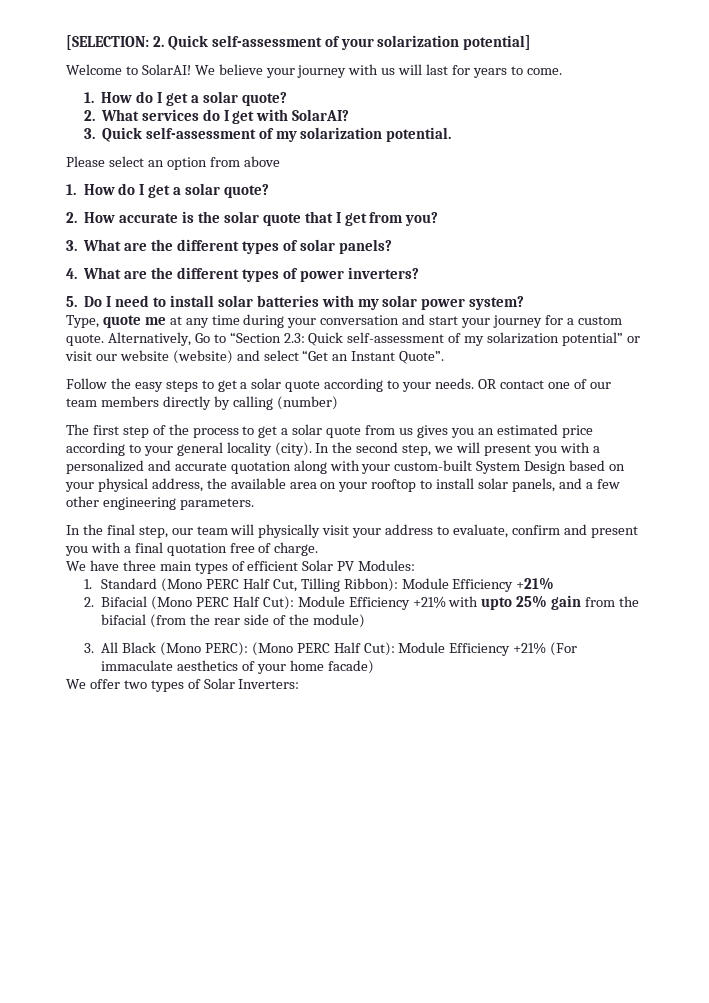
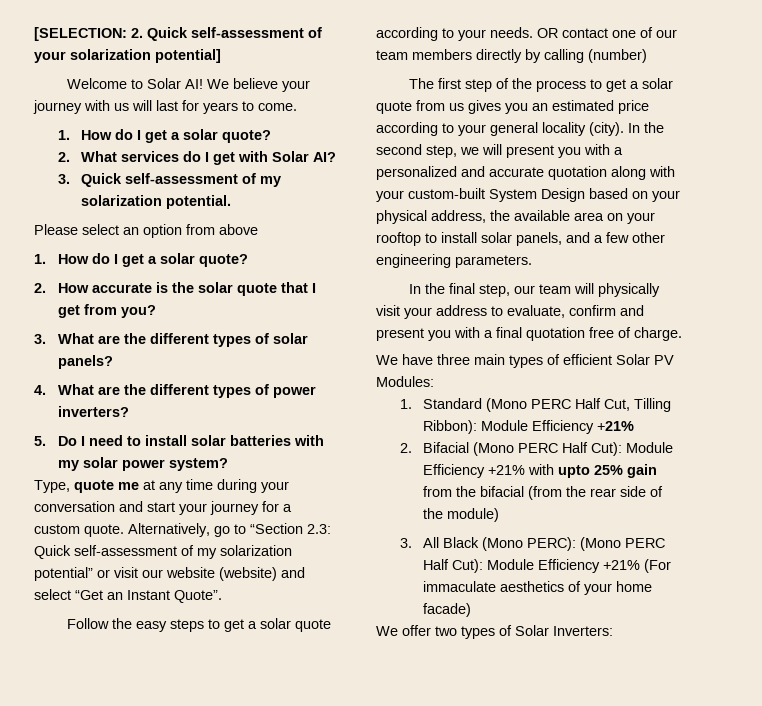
- Welcome to SolarAI!
+ Welcome to Solar AI!
- 2. What services do I get with SolarAI?
+ 2. What services do I get with Solar AI?
- Alternatively, Go to “Section 2.3: Quick self-assessment of my solarization potential” or visit our website (website) and select “Get an Instant Quote”.
+ Alternatively, go to “Section 2.3: Quick self-assessment of my solarization potential” or visit our website (website) and select “Get an Instant Quote”.

